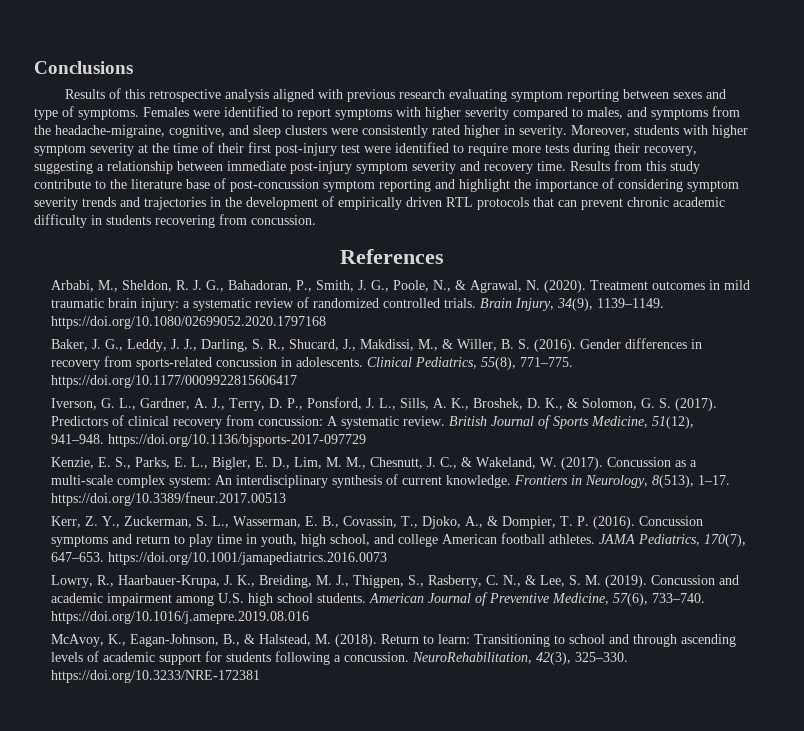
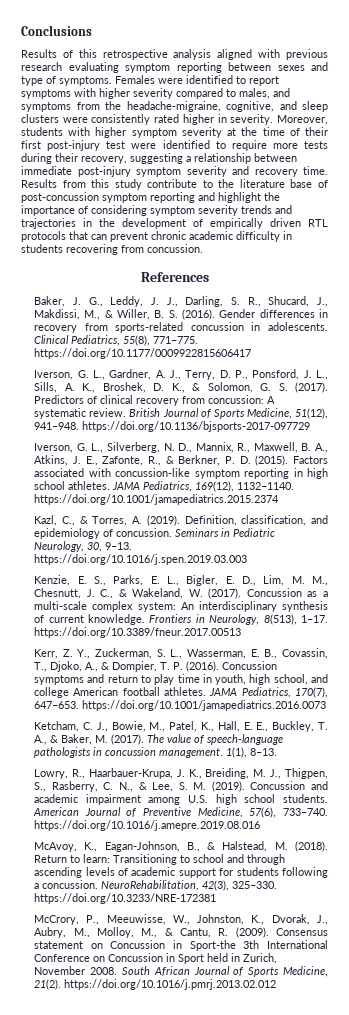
- Arbabi, M., Sheldon, R. J. G., Bahadoran, P., Smith, J. G., Poole, N., & Agrawal, N. (2020). Treatment outcomes in mild traumatic brain injury: a systematic review of randomized controlled trials. Brain Injury, 34(9), 1139–1149. https://doi.org/10.1080/02699052.2020.1797168
+ Iverson, G. L., Silverberg, N. D., Mannix, R., Maxwell, B. A., Atkins, J. E., Zafonte, R., & Berkner, P. D. (2015). Factors associated with concussion-like symptom reporting in high school athletes. JAMA Pediatrics, 169(12), 1132–1140. https://doi.org/10.1001/jamapediatrics.2015.2374
+ Kazl, C., & Torres, A. (2019). Definition, classification, and epidemiology of concussion. Seminars in Pediatric Neurology, 30, 9–13. https://doi.org/10.1016/j.spen.2019.03.003
+ Ketcham, C. J., Bowie, M., Patel, K., Hall, E. E., Buckley, T. A., & Baker, M. (2017). The value of speech-language pathologists in concussion management. 1(1), 8–13.
+ McCrory, P., Meeuwisse, W., Johnston, K., Dvorak, J., Aubry, M., Molloy, M., & Cantu, R. (2009). Consensus statement on Concussion in Sport-the 3th International Conference on Concussion in Sport held in Zurich, November 2008. South African Journal of Sports Medicine, 21(2). https://doi.org/10.1016/j.pmrj.2013.02.012

